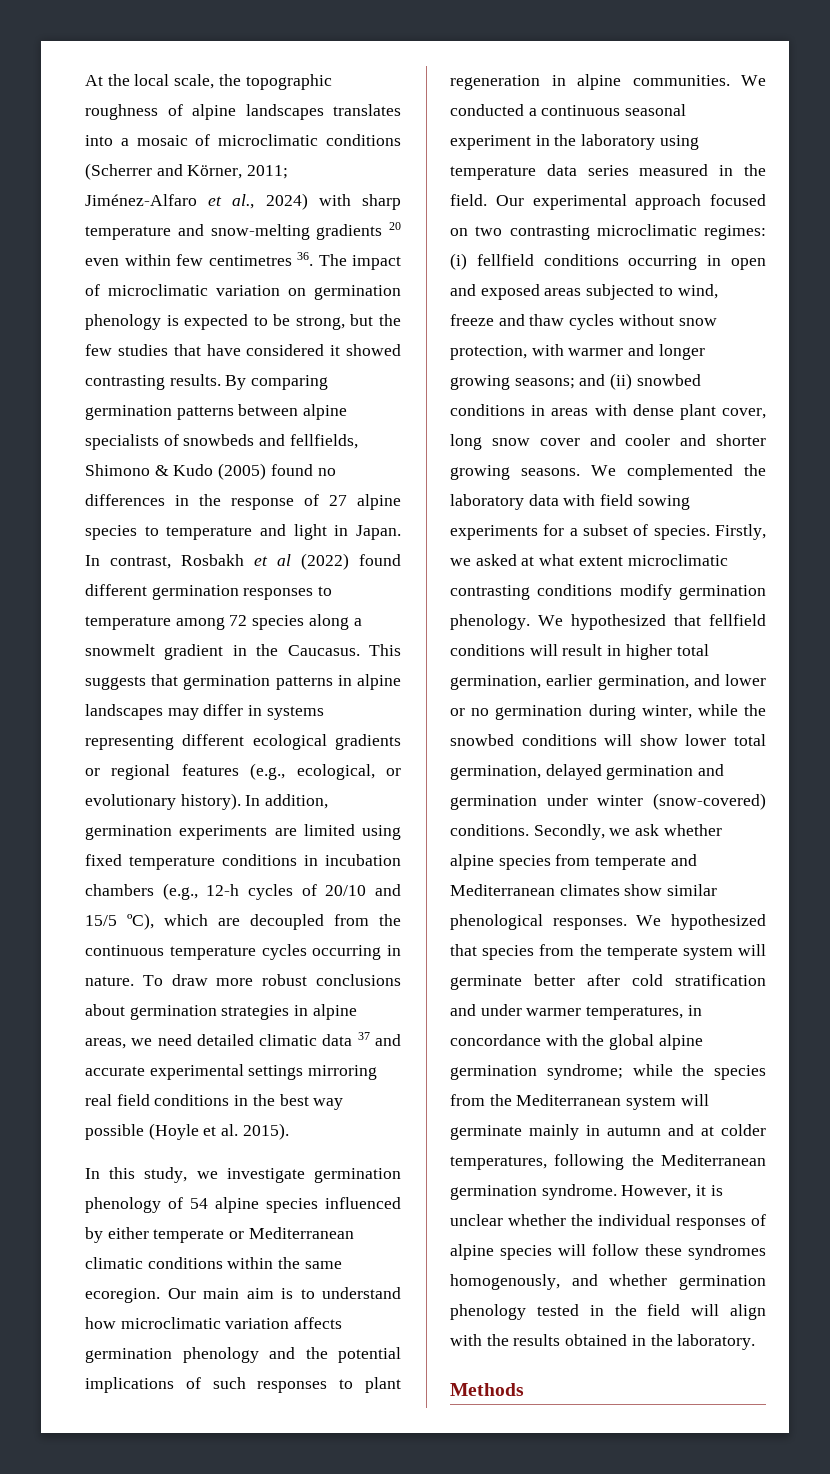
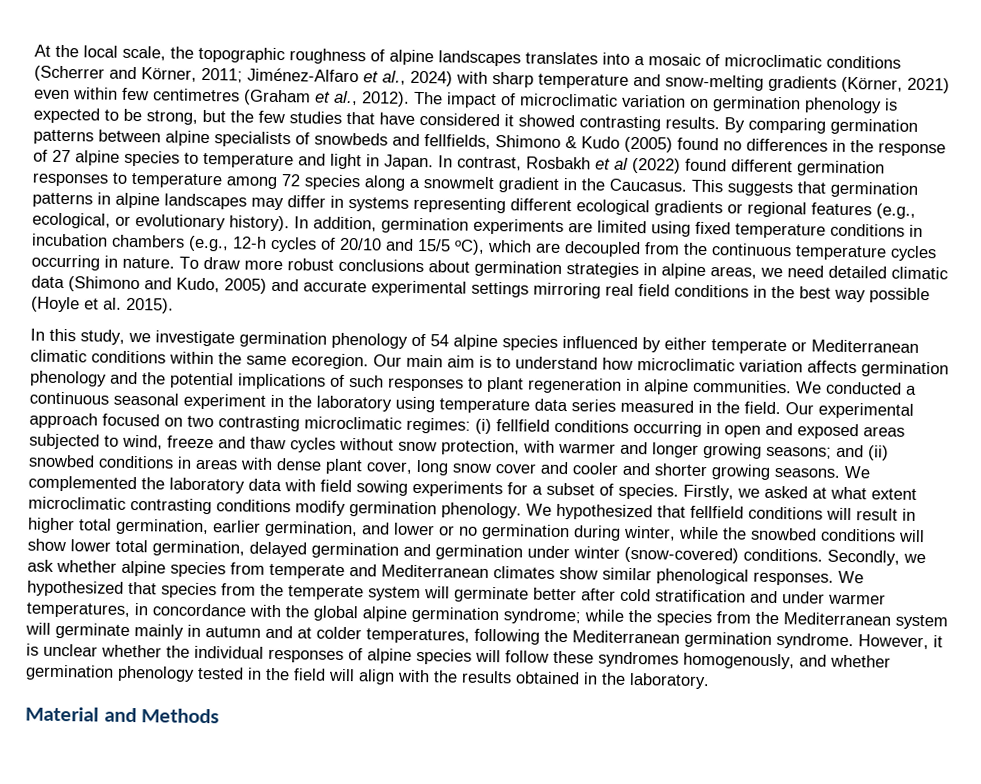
- At the local scale, the topographic roughness of alpine landscapes translates into a mosaic of microclimatic conditions (Scherrer and Körner, 2011; Jiménez-Alfaro et al., 2024) with sharp temperature and snow-melting gradients 20 even within few centimetres 36. The impact of microclimatic variation on germination phenology is expected to be strong, but the few studies that have considered it showed contrasting results.
+ At the local scale, the topographic roughness of alpine landscapes translates into a mosaic of microclimatic conditions (Scherrer and Körner, 2011; Jiménez-Alfaro et al., 2024) with sharp temperature and snow-melting gradients (Körner, 2021) even within few centimetres (Graham et al., 2012). The impact of microclimatic variation on germination phenology is expected to be strong, but the few studies that have considered it showed contrasting results.
- To draw more robust conclusions about germination strategies in alpine areas, we need detailed climatic data 37 and accurate experimental settings mirroring real field conditions in the best way possible (Hoyle et al. 2015).
+ To draw more robust conclusions about germination strategies in alpine areas, we need detailed climatic data (Shimono and Kudo, 2005) and accurate experimental settings mirroring real field conditions in the best way possible (Hoyle et al. 2015).
- Methods
+ Material and Methods

